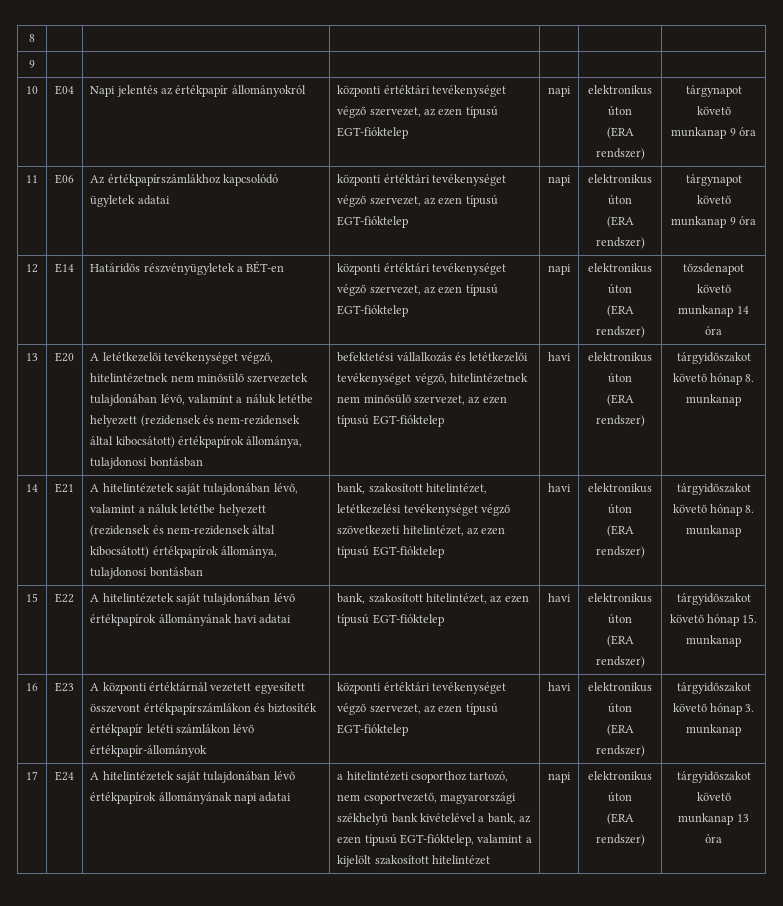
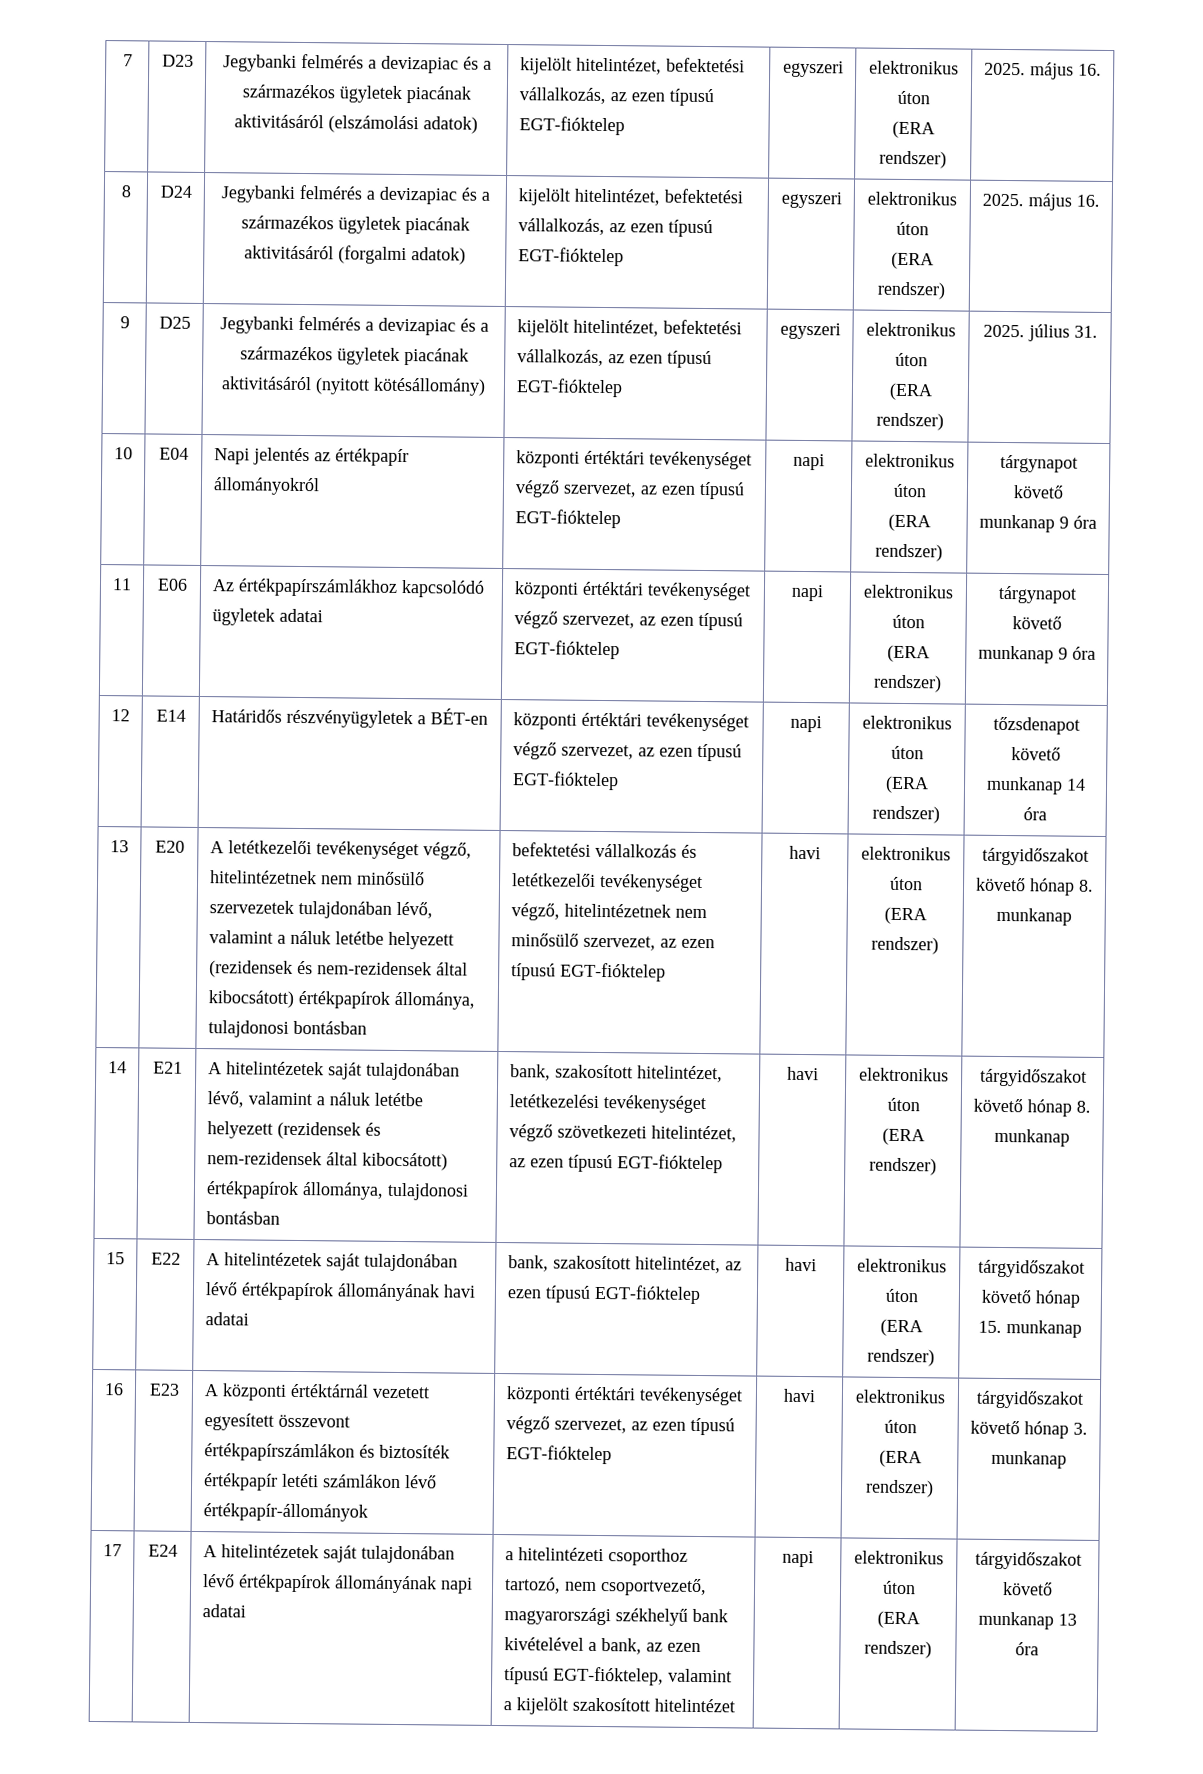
- 8 | | | | | |
- 9 | | | | | |
+ 7 | D23 | Jegybanki felmérés a devizapiac és a származékos ügyletek piacának aktivitásáról (elszámolási adatok) | kijelölt hitelintézet, befektetési vállalkozás, az ezen típusú EGT-fióktelep | egyszeri | elektronikus úton
+ (ERA rendszer) | 2025. május 16.
+ 8 | D24 | Jegybanki felmérés a devizapiac és a származékos ügyletek piacának aktivitásáról (forgalmi adatok) | kijelölt hitelintézet, befektetési vállalkozás, az ezen típusú EGT-fióktelep | egyszeri | elektronikus úton
+ (ERA rendszer) | 2025. május 16.
+ 9 | D25 | Jegybanki felmérés a devizapiac és a származékos ügyletek piacának aktivitásáról (nyitott kötésállomány) | kijelölt hitelintézet, befektetési vállalkozás, az ezen típusú EGT-fióktelep | egyszeri | elektronikus úton
+ (ERA rendszer) | 2025. július 31.

